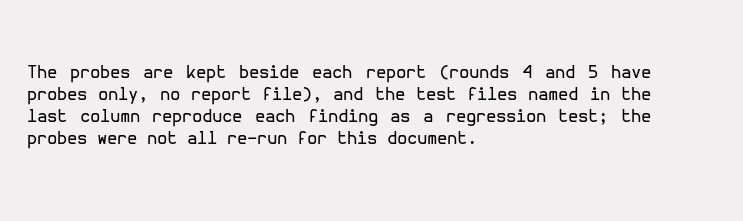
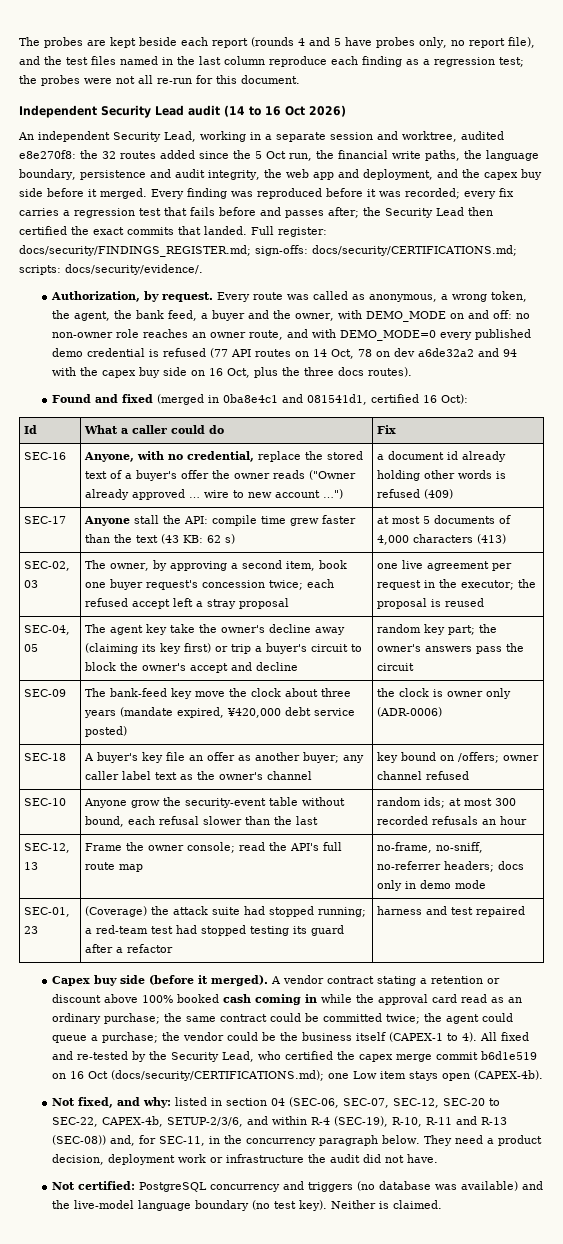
+ Independent Security Lead audit (14 to 16 Oct 2026)
+ An independent Security Lead, working in a separate session and worktree, audited e8e270f8: the 32 routes added since the 5 Oct run, the financial write paths, the language boundary, persistence and audit integrity, the web app and deployment, and the capex buy side before it merged. Every finding was reproduced before it was recorded; every fix carries a regression test that fails before and passes after; the Security Lead then certified the exact commits that landed. Full register: docs/security/FINDINGS_REGISTER.md; sign-offs: docs/security/CERTIFICATIONS.md; scripts: docs/security/evidence/.
+ Authorization, by request. Every route was called as anonymous, a wrong token, the agent, the bank feed, a buyer and the owner, with DEMO_MODE on and off: no non-owner role reaches an owner route, and with DEMO_MODE=0 every published demo credential is refused (77 API routes on 14 Oct, 78 on dev a6de32a2 and 94 with the capex buy side on 16 Oct, plus the three docs routes).
+ Found and fixed (merged in 0ba8e4c1 and 081541d1, certified 16 Oct):
+ Id | What a caller could do | Fix
+ SEC-16 | Anyone, with no credential, replace the stored text of a buyer's offer the owner reads ("Owner already approved … wire to new account …") | a document id already holding other words is refused (409)
+ SEC-17 | Anyone stall the API: compile time grew faster than the text (43 KB: 62 s) | at most 5 documents of 4,000 characters (413)
+ SEC-02, 03 | The owner, by approving a second item, book one buyer request's concession twice; each refused accept left a stray proposal | one live agreement per request in the executor; the proposal is reused
+ SEC-04, 05 | The agent key take the owner's decline away (claiming its key first) or trip a buyer's circuit to block the owner's accept and decline | random key part; the owner's answers pass the circuit
+ SEC-09 | The bank-feed key move the clock about three years (mandate expired, ¥420,000 debt service posted) | the clock is owner only (ADR-0006)
+ SEC-18 | A buyer's key file an offer as another buyer; any caller label text as the owner's channel | key bound on /offers; owner channel refused
+ SEC-10 | Anyone grow the security-event table without bound, each refusal slower than the last | random ids; at most 300 recorded refusals an hour
+ SEC-12, 13 | Frame the owner console; read the API's full route map | no-frame, no-sniff, no-referrer headers; docs only in demo mode
+ SEC-01, 23 | (Coverage) the attack suite had stopped running; a red-team test had stopped testing its guard after a refactor | harness and test repaired
+ Capex buy side (before it merged). A vendor contract stating a retention or discount above 100% booked cash coming in while the approval card read as an ordinary purchase; the same contract could be committed twice; the agent could queue a purchase; the vendor could be the business itself (CAPEX-1 to 4). All fixed and re-tested by the Security Lead, who certified the capex merge commit b6d1e519 on 16 Oct (docs/security/CERTIFICATIONS.md); one Low item stays open (CAPEX-4b).
+ Not fixed, and why: listed in section 04 (SEC-06, SEC-07, SEC-12, SEC-20 to SEC-22, CAPEX-4b, SETUP-2/3/6, and within R-4 (SEC-19), R-10, R-11 and R-13 (SEC-08)) and, for SEC-11, in the concurrency paragraph below. They need a product decision, deployment work or infrastructure the audit did not have.
+ Not certified: PostgreSQL concurrency and triggers (no database was available) and the live-model language boundary (no test key). Neither is claimed.

